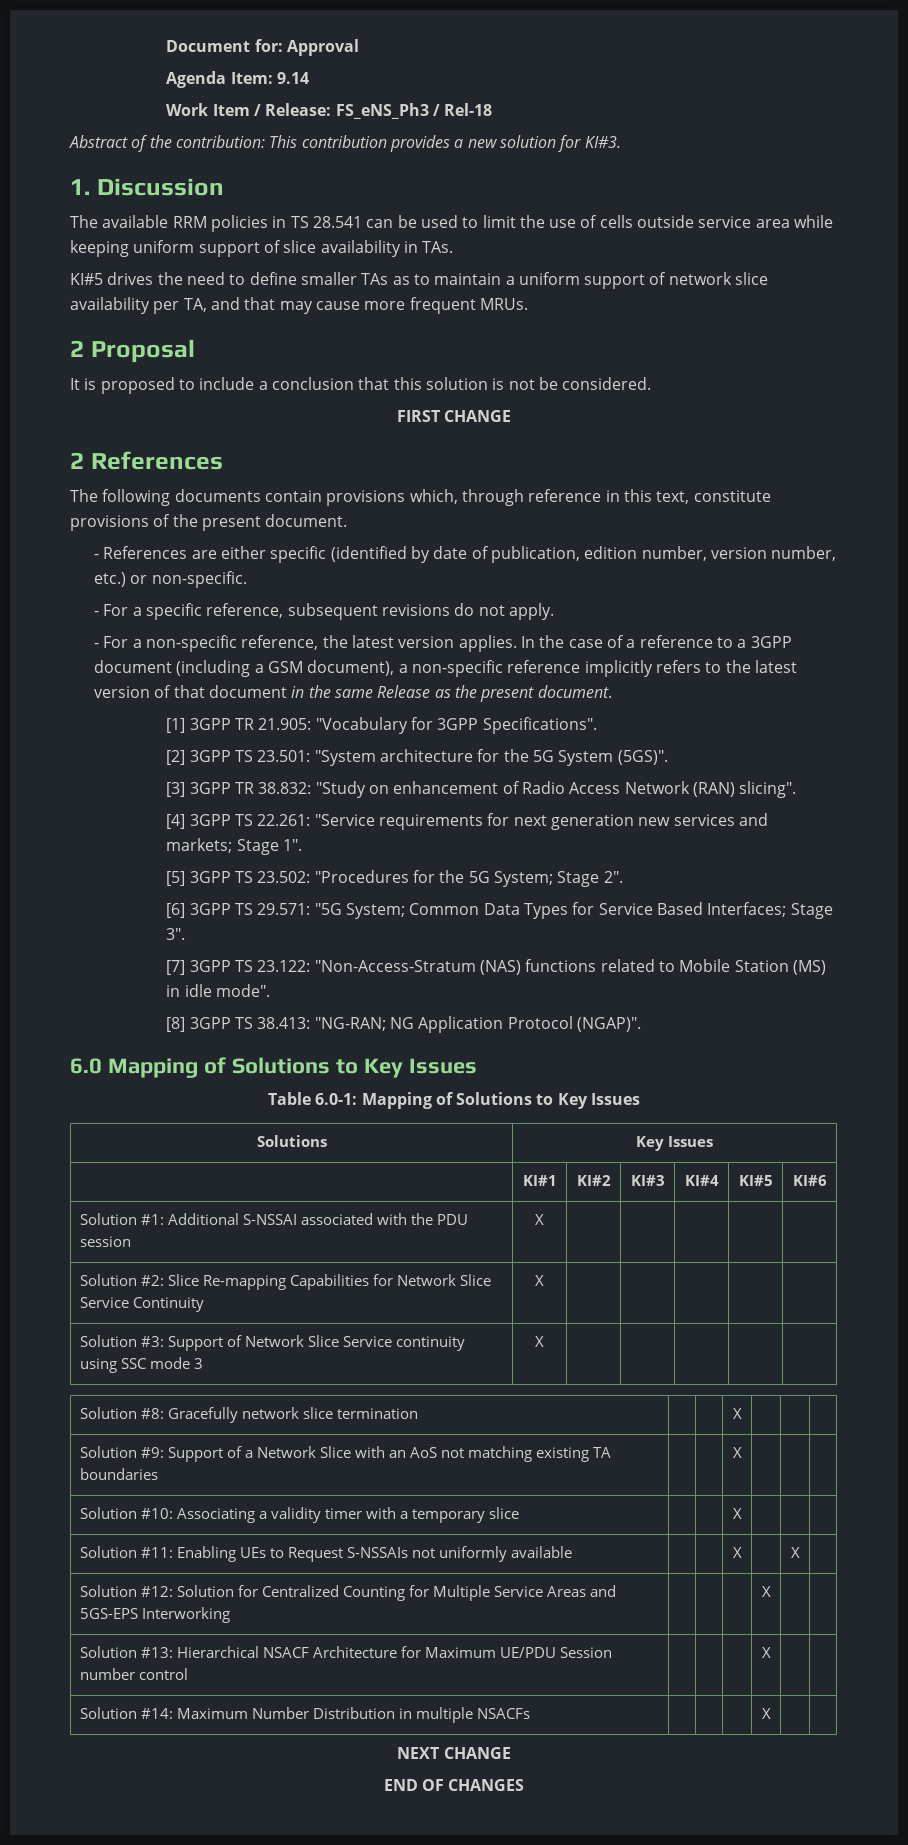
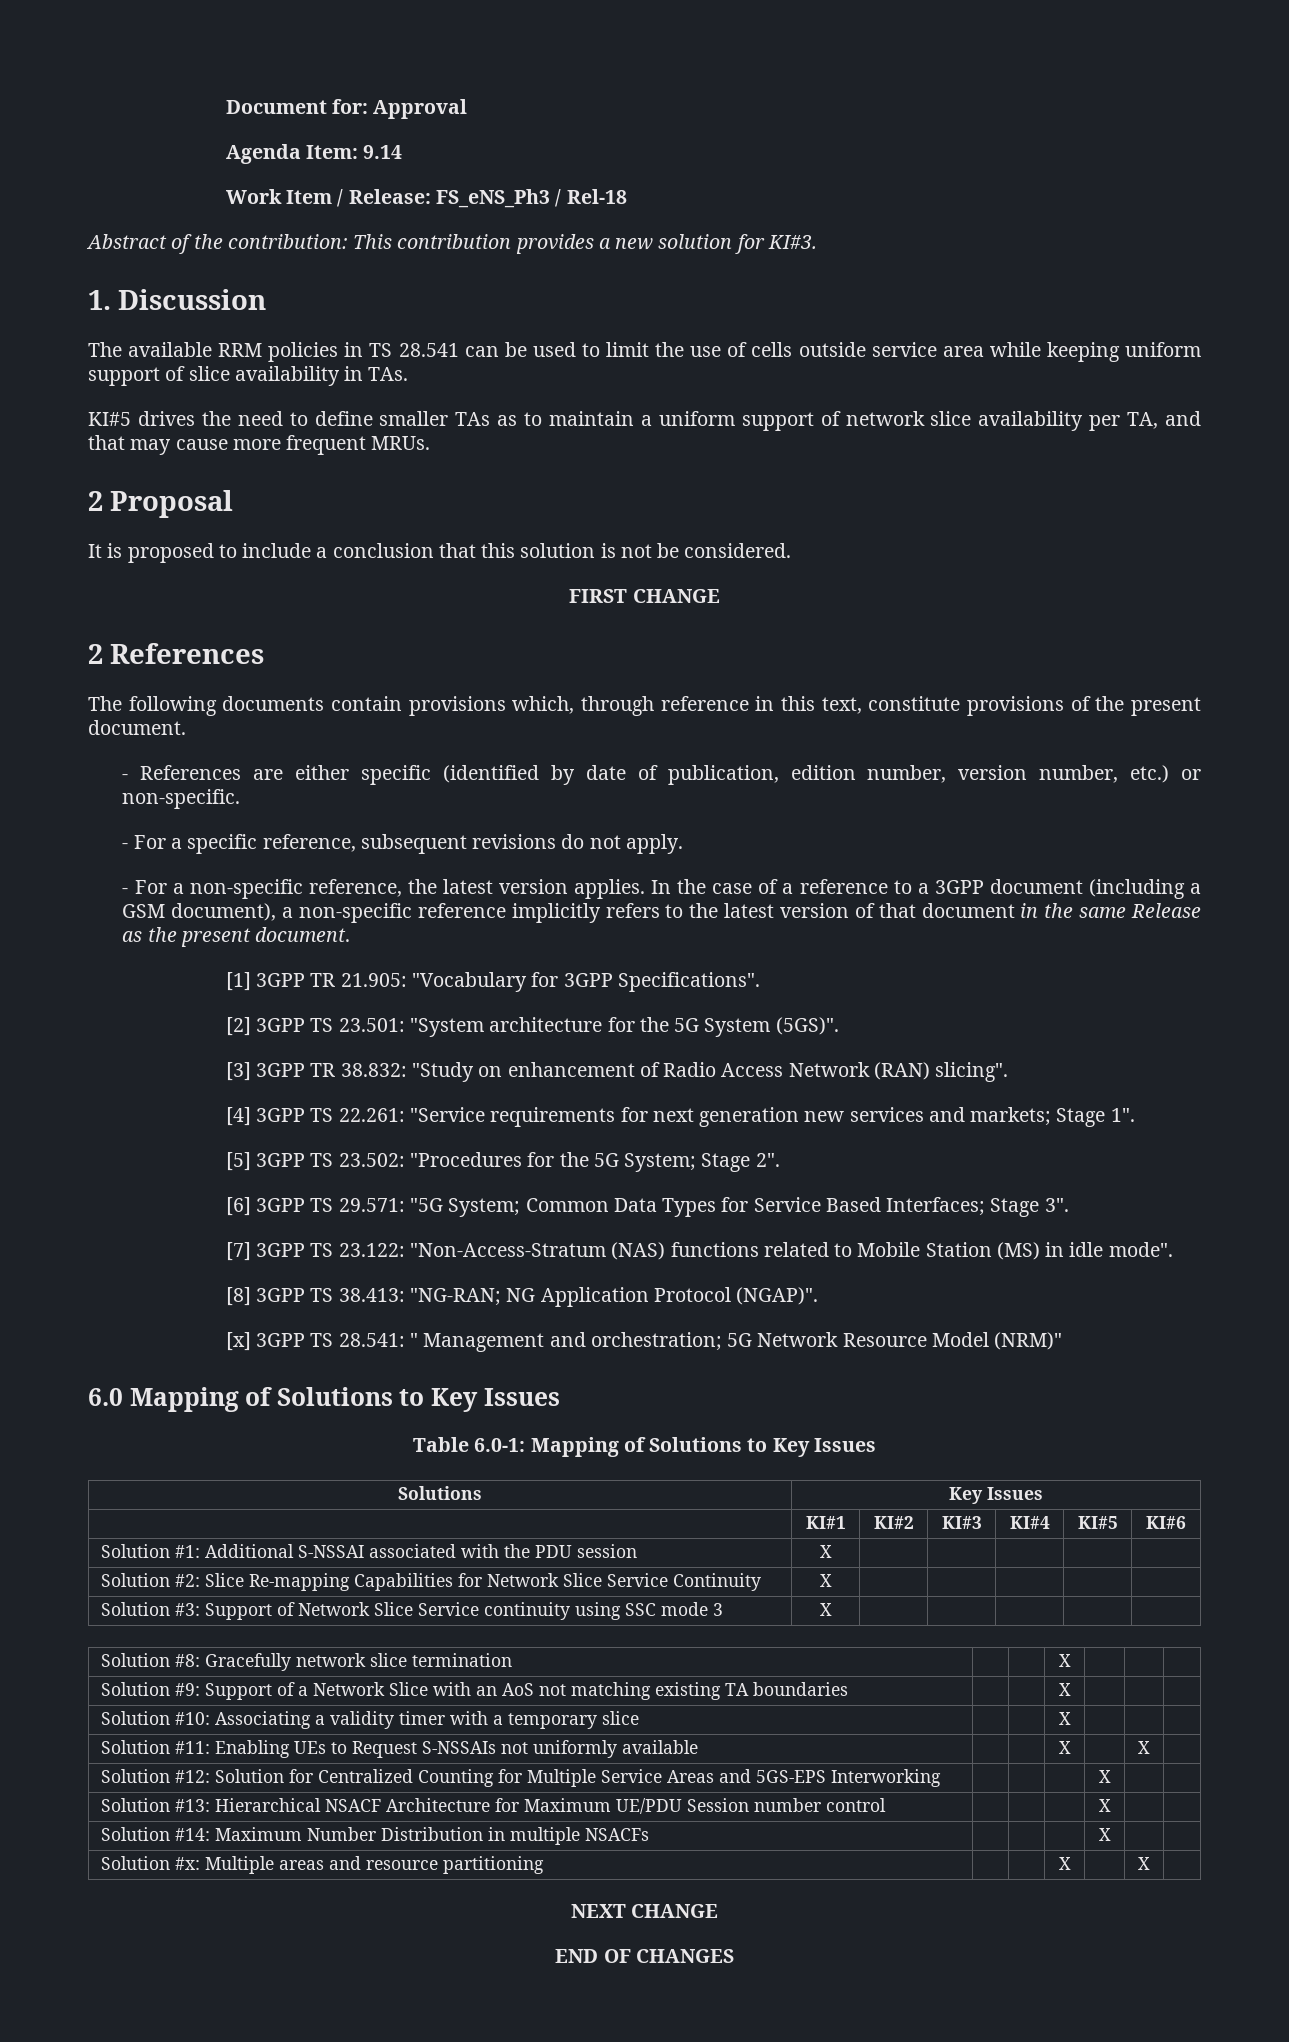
+ [x] 3GPP TS 28.541: " Management and orchestration; 5G Network Resource Model (NRM)"
+ Solution #x: Multiple areas and resource partitioning | | | X | | X |

